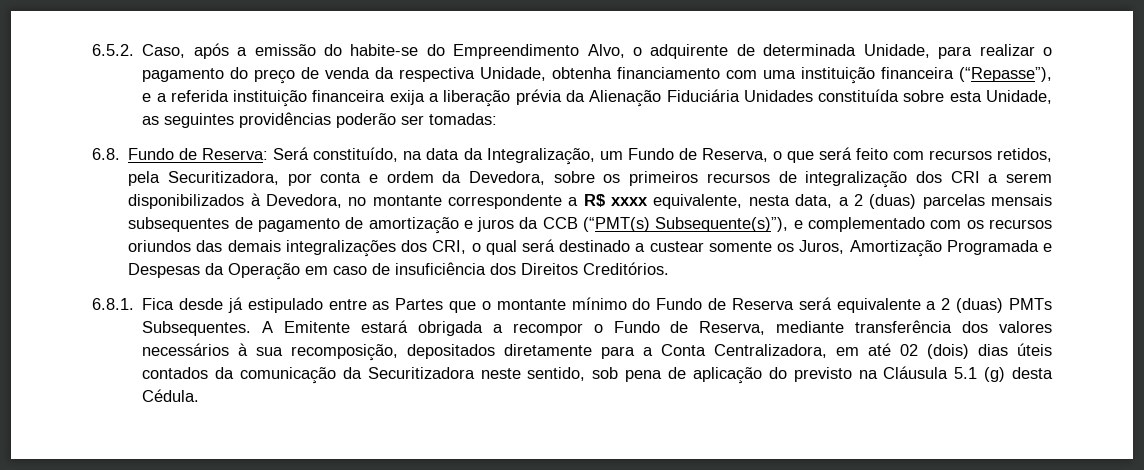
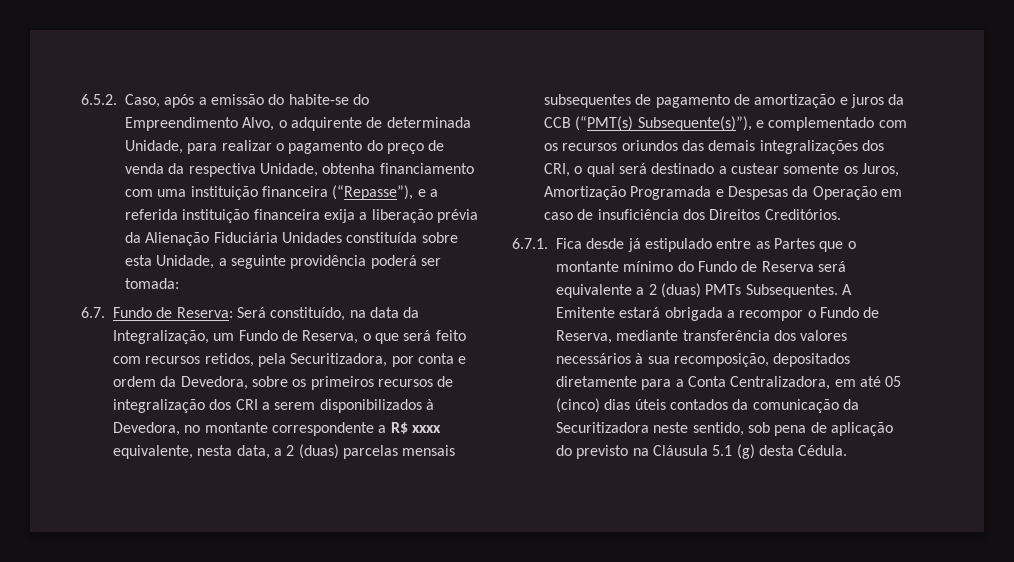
- 6.5.2. Caso, após a emissão do habite-se do Empreendimento Alvo, o adquirente de determinada Unidade, para realizar o pagamento do preço de venda da respectiva Unidade, obtenha financiamento com uma instituição financeira (“Repasse”), e a referida instituição financeira exija a liberação prévia da Alienação Fiduciária Unidades constituída sobre esta Unidade, as seguintes providências poderão ser tomadas:
- 6.8. Fundo de Reserva:
+ 6.5.2. Caso, após a emissão do habite-se do Empreendimento Alvo, o adquirente de determinada Unidade, para realizar o pagamento do preço de venda da respectiva Unidade, obtenha financiamento com uma instituição financeira (“Repasse”), e a referida instituição financeira exija a liberação prévia da Alienação Fiduciária Unidades constituída sobre esta Unidade, a seguinte providência poderá ser tomada:
+ 6.7. Fundo de Reserva:
- 6.8.1. Fica desde já estipulado entre as Partes que o montante mínimo do Fundo de Reserva será equivalente a 2 (duas) PMTs Subsequentes.
+ 6.7.1. Fica desde já estipulado entre as Partes que o montante mínimo do Fundo de Reserva será equivalente a 2 (duas) PMTs Subsequentes.
- A Emitente estará obrigada a recompor o Fundo de Reserva, mediante transferência dos valores necessários à sua recomposição, depositados diretamente para a Conta Centralizadora, em até 02 (dois) dias úteis contados da comunicação da Securitizadora neste sentido, sob pena de aplicação do previsto na Cláusula 5.1 (g) desta Cédula.
+ A Emitente estará obrigada a recompor o Fundo de Reserva, mediante transferência dos valores necessários à sua recomposição, depositados diretamente para a Conta Centralizadora, em até 05 (cinco) dias úteis contados da comunicação da Securitizadora neste sentido, sob pena de aplicação do previsto na Cláusula 5.1 (g) desta Cédula.

